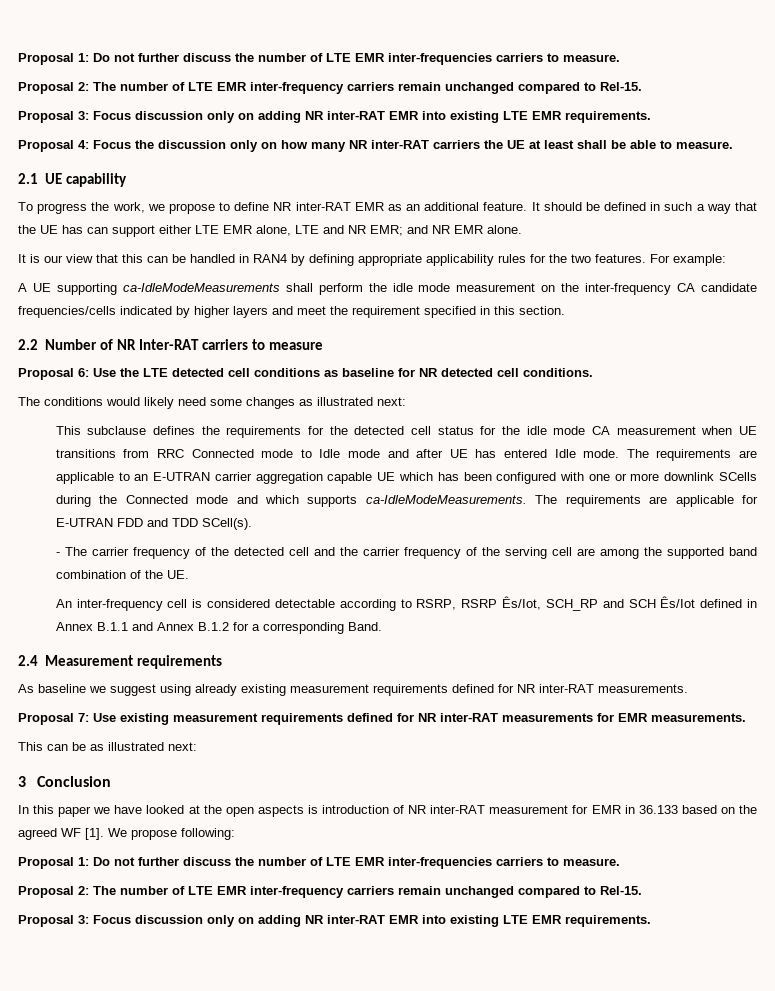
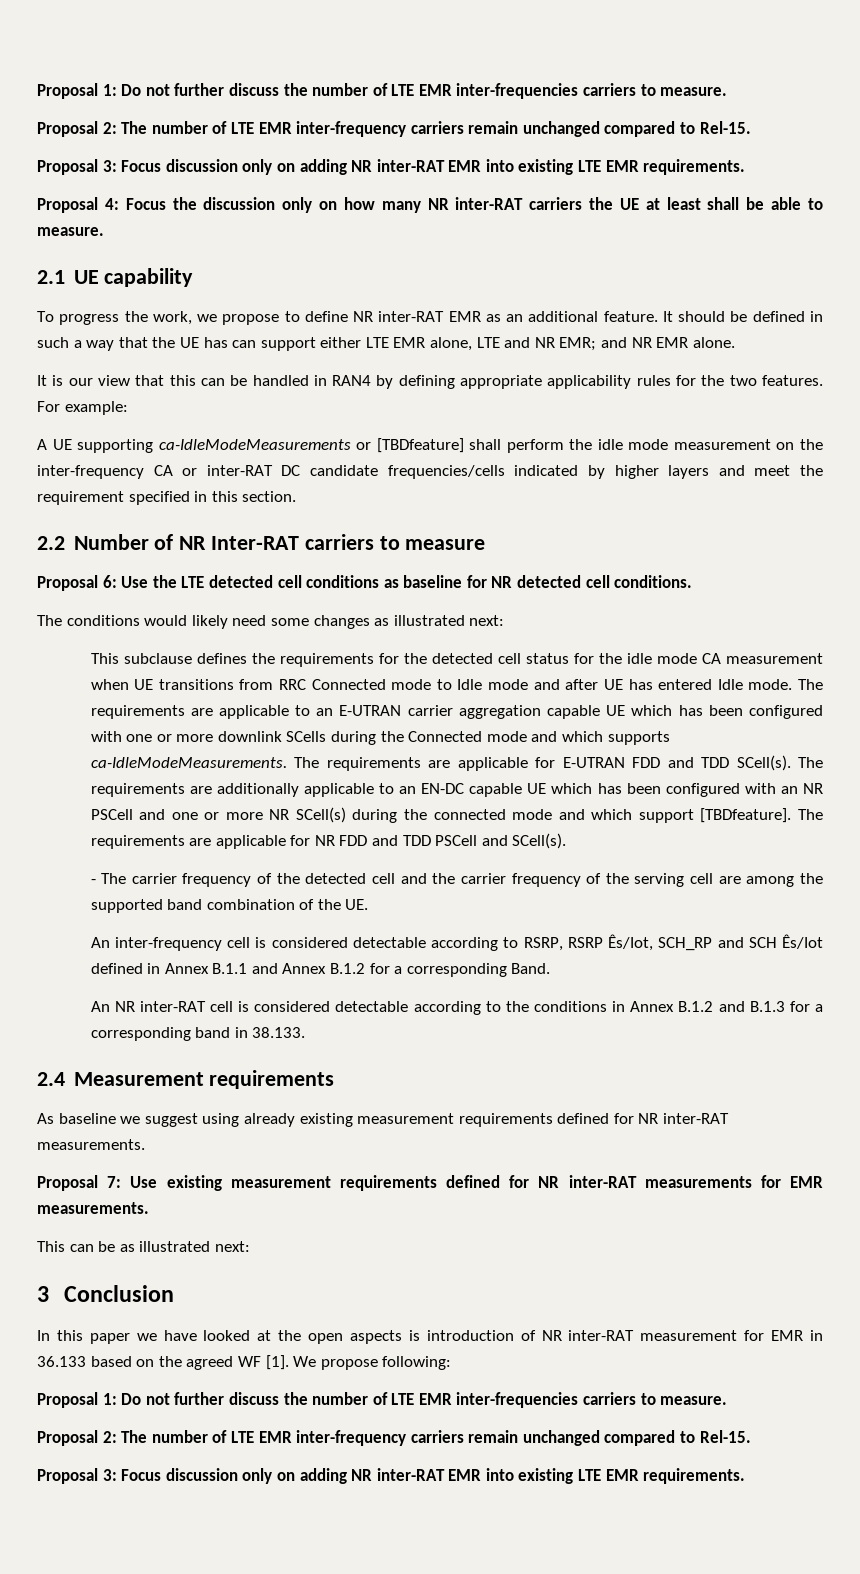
- A UE supporting ca-IdleModeMeasurements shall perform the idle mode measurement on the inter-frequency CA candidate frequencies/cells indicated by higher layers and meet the requirement specified in this section.
+ A UE supporting ca-IdleModeMeasurements or [TBDfeature] shall perform the idle mode measurement on the inter-frequency CA or inter-RAT DC candidate frequencies/cells indicated by higher layers and meet the requirement specified in this section.
+ The requirements are additionally applicable to an EN-DC capable UE which has been configured with an NR PSCell and one or more NR SCell(s) during the connected mode and which support [TBDfeature]. The requirements are applicable for NR FDD and TDD PSCell and SCell(s).
+ An NR inter-RAT cell is considered detectable according to the conditions in Annex B.1.2 and B.1.3 for a corresponding band in 38.133.

